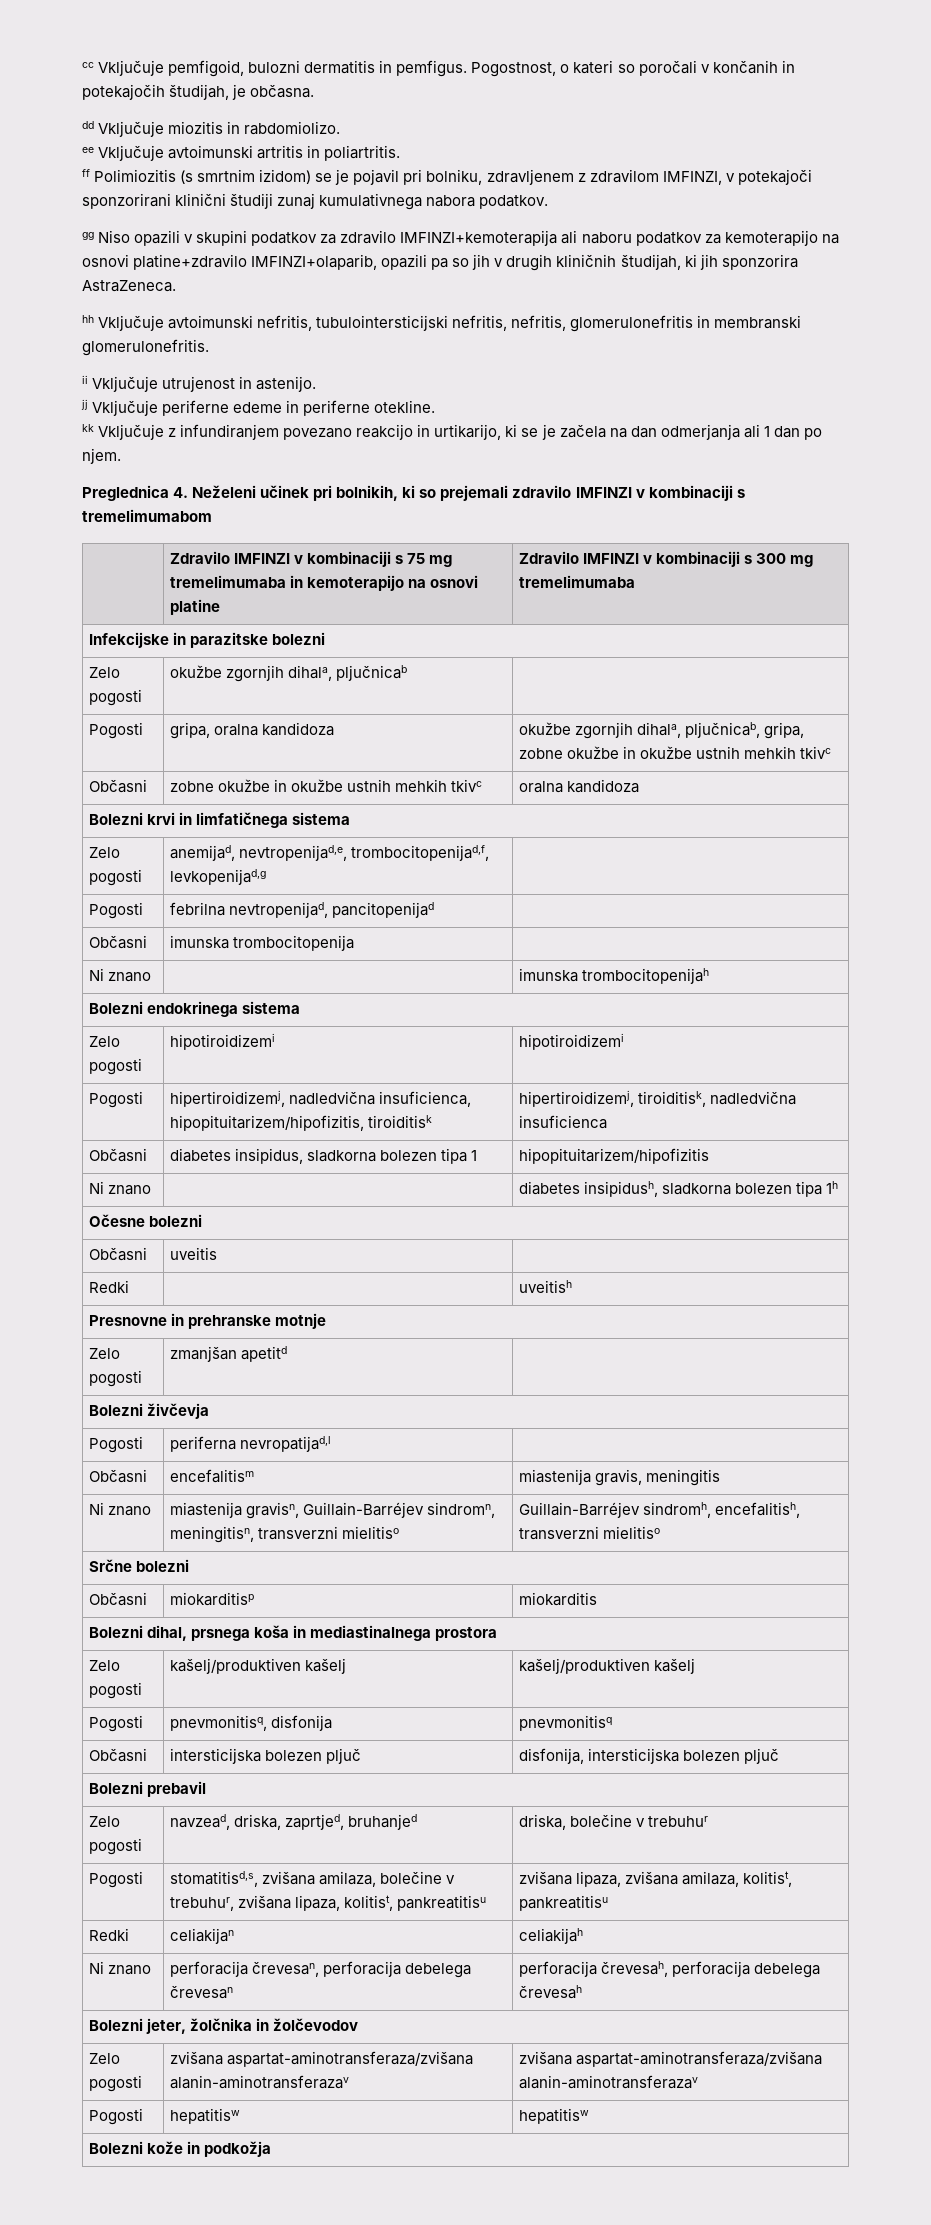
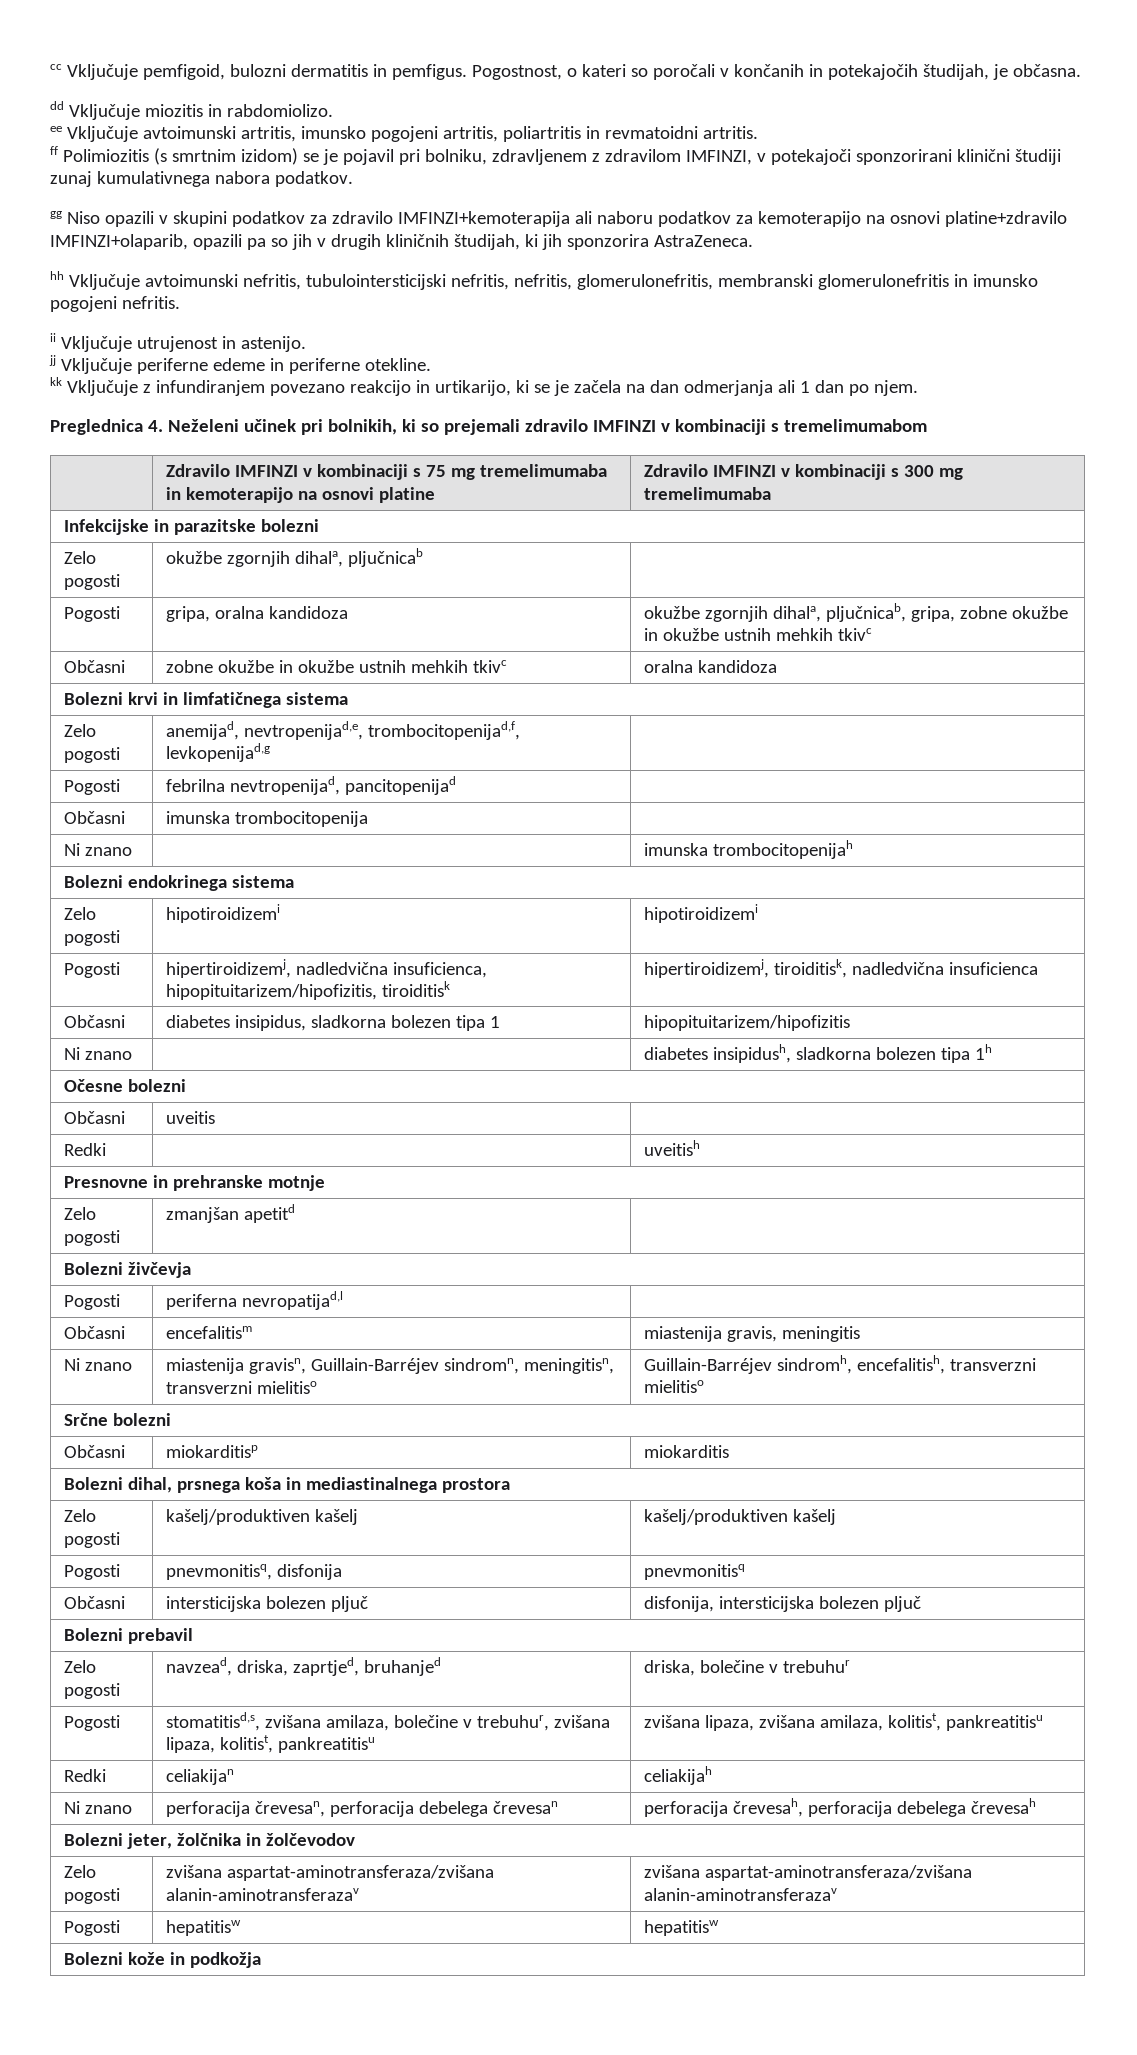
- ee Vključuje avtoimunski artritis in poliartritis.
+ ee Vključuje avtoimunski artritis, imunsko pogojeni artritis, poliartritis in revmatoidni artritis.
- hh Vključuje avtoimunski nefritis, tubulointersticijski nefritis, nefritis, glomerulonefritis in membranski glomerulonefritis.
+ hh Vključuje avtoimunski nefritis, tubulointersticijski nefritis, nefritis, glomerulonefritis, membranski glomerulonefritis in imunsko pogojeni nefritis.

